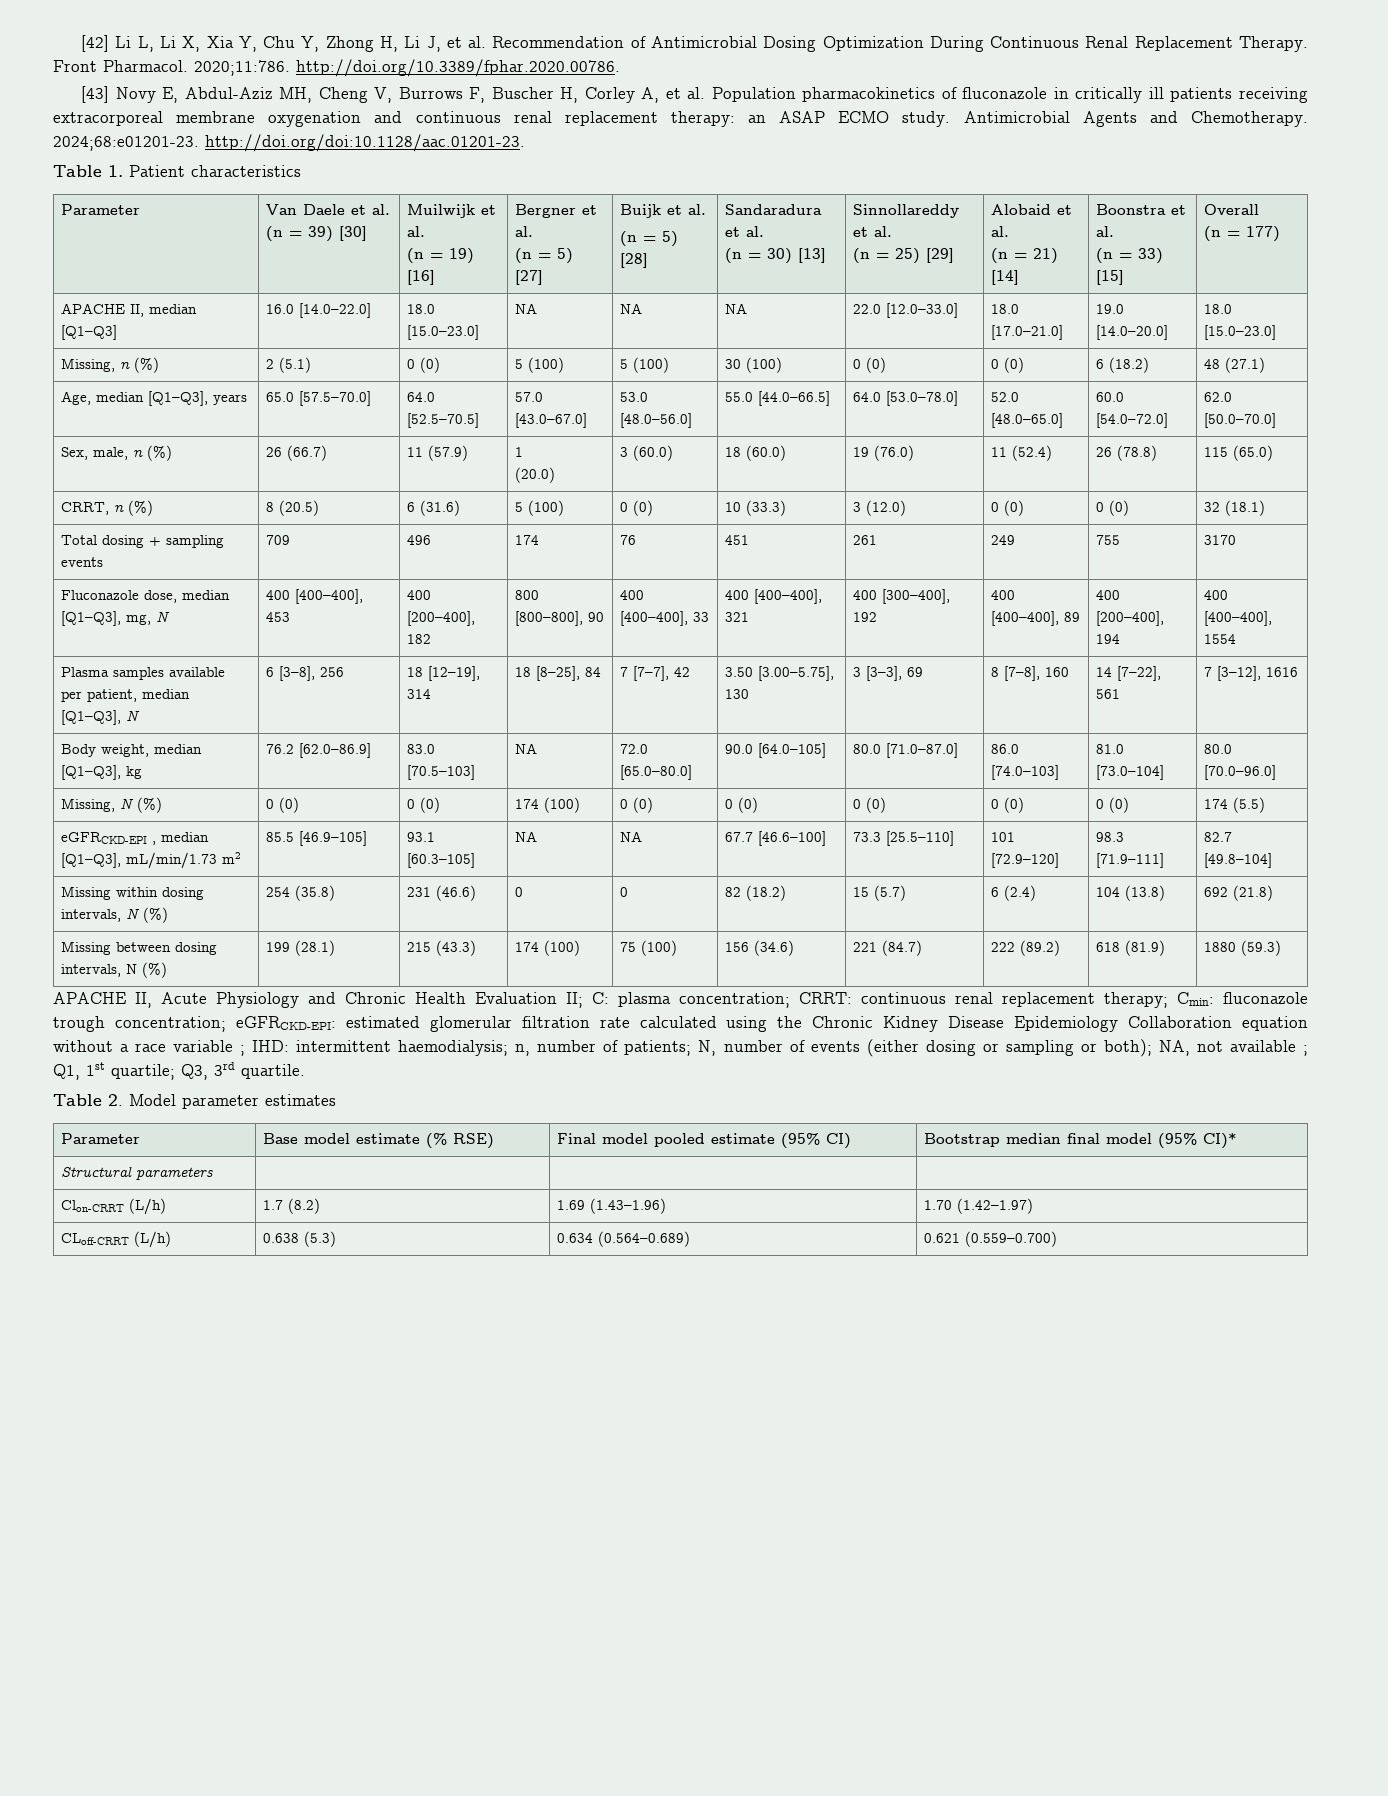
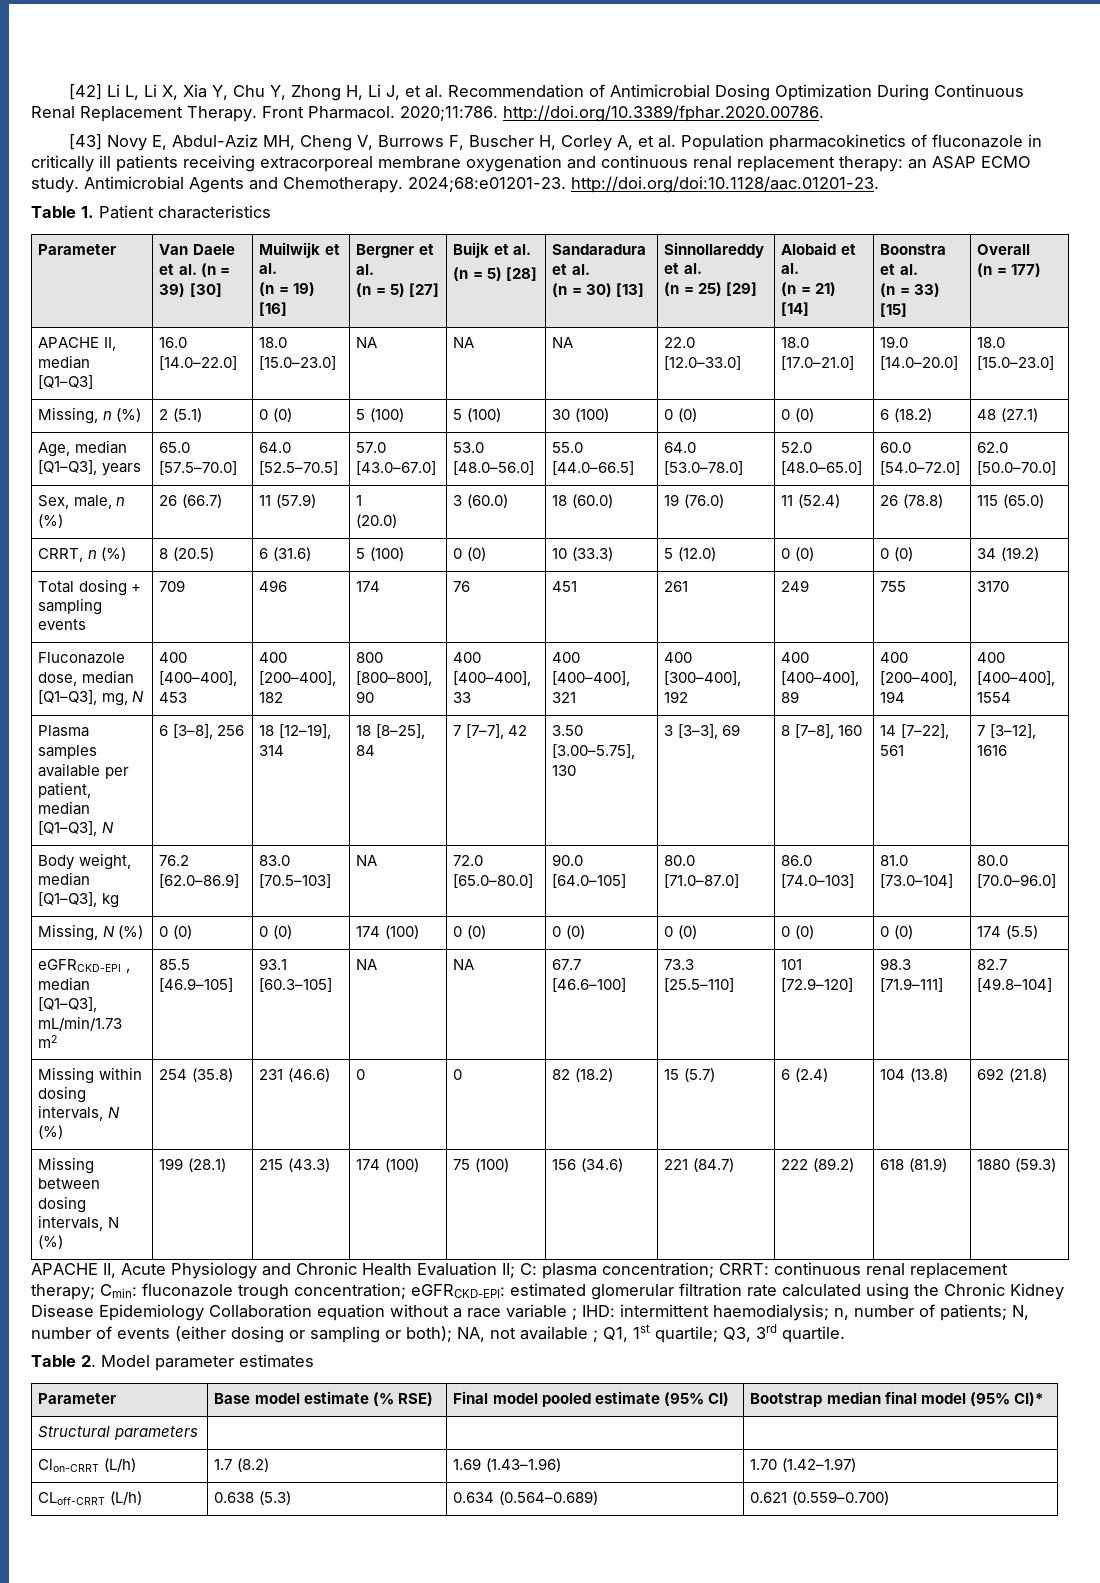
- CRRT, n (%) | 8 (20.5) | 6 (31.6) | 5 (100) | 0 (0) | 10 (33.3) | 3 (12.0) | 0 (0) | 0 (0) | 32 (18.1)
+ CRRT, n (%) | 8 (20.5) | 6 (31.6) | 5 (100) | 0 (0) | 10 (33.3) | 5 (12.0) | 0 (0) | 0 (0) | 34 (19.2)

